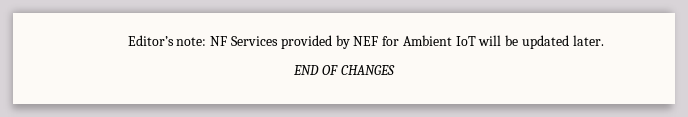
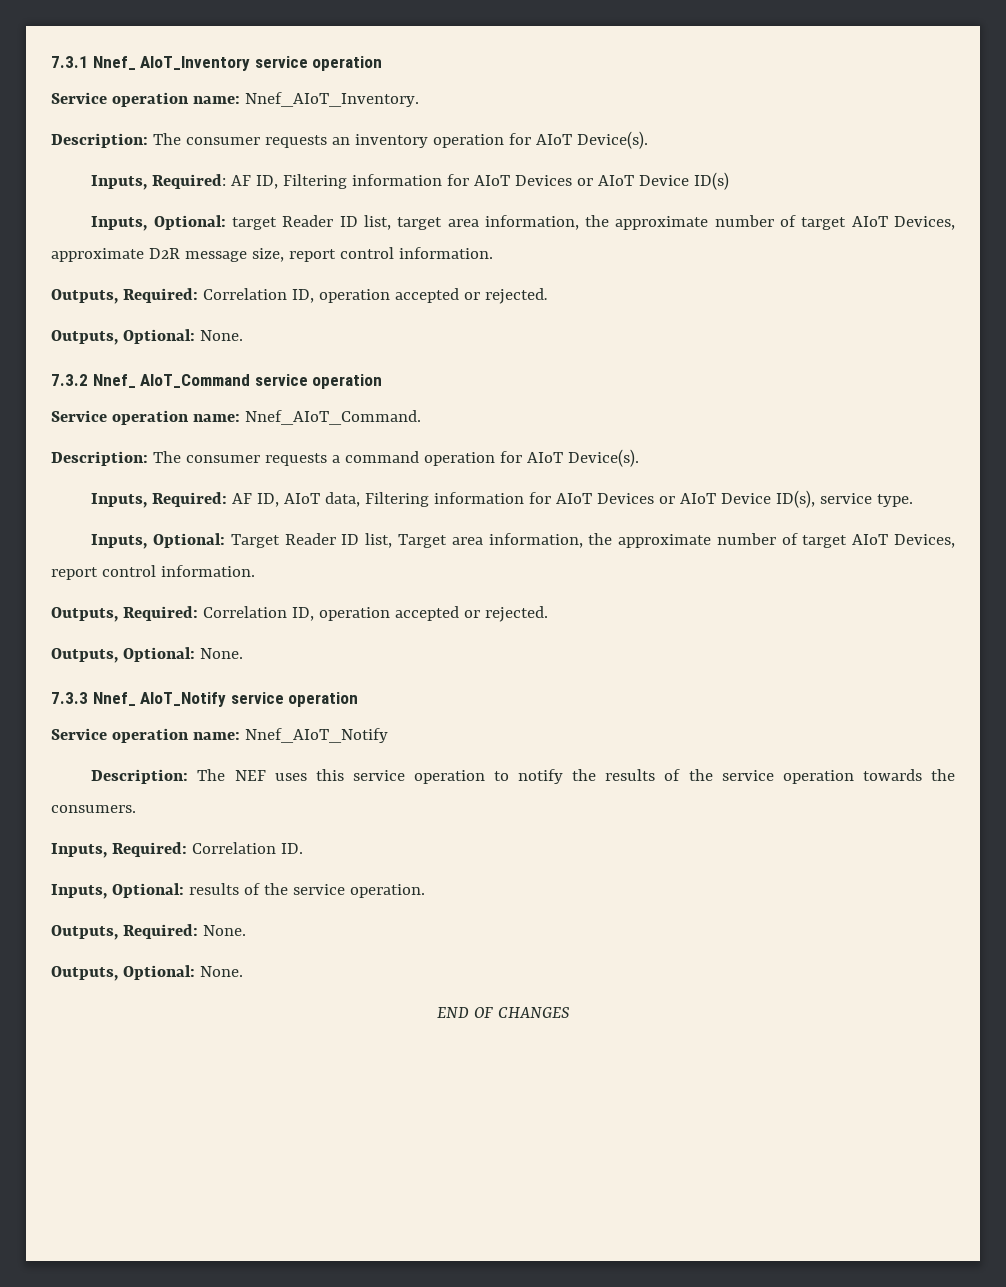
- Editor’s note: NF Services provided by NEF for Ambient IoT will be updated later.
+ 7.3.1 Nnef_ AIoT_Inventory service operation
+ Service operation name: Nnef_AIoT_Inventory.
+ Description: The consumer requests an inventory operation for AIoT Device(s).
+ Inputs, Required: AF ID, Filtering information for AIoT Devices or AIoT Device ID(s)
+ Inputs, Optional: target Reader ID list, target area information, the approximate number of target AIoT Devices, approximate D2R message size, report control information.
+ Outputs, Required: Correlation ID, operation accepted or rejected.
+ Outputs, Optional: None.
+ 7.3.2 Nnef_ AIoT_Command service operation
+ Service operation name: Nnef_AIoT_Command.
+ Description: The consumer requests a command operation for AIoT Device(s).
+ Inputs, Required: AF ID, AIoT data, Filtering information for AIoT Devices or AIoT Device ID(s), service type.
+ Inputs, Optional: Target Reader ID list, Target area information, the approximate number of target AIoT Devices, report control information.
+ Outputs, Required: Correlation ID, operation accepted or rejected.
+ Outputs, Optional: None.
+ 7.3.3 Nnef_ AIoT_Notify service operation
+ Service operation name: Nnef_AIoT_Notify
+ Description: The NEF uses this service operation to notify the results of the service operation towards the consumers.
+ Inputs, Required: Correlation ID.
+ Inputs, Optional: results of the service operation.
+ Outputs, Required: None.
+ Outputs, Optional: None.

